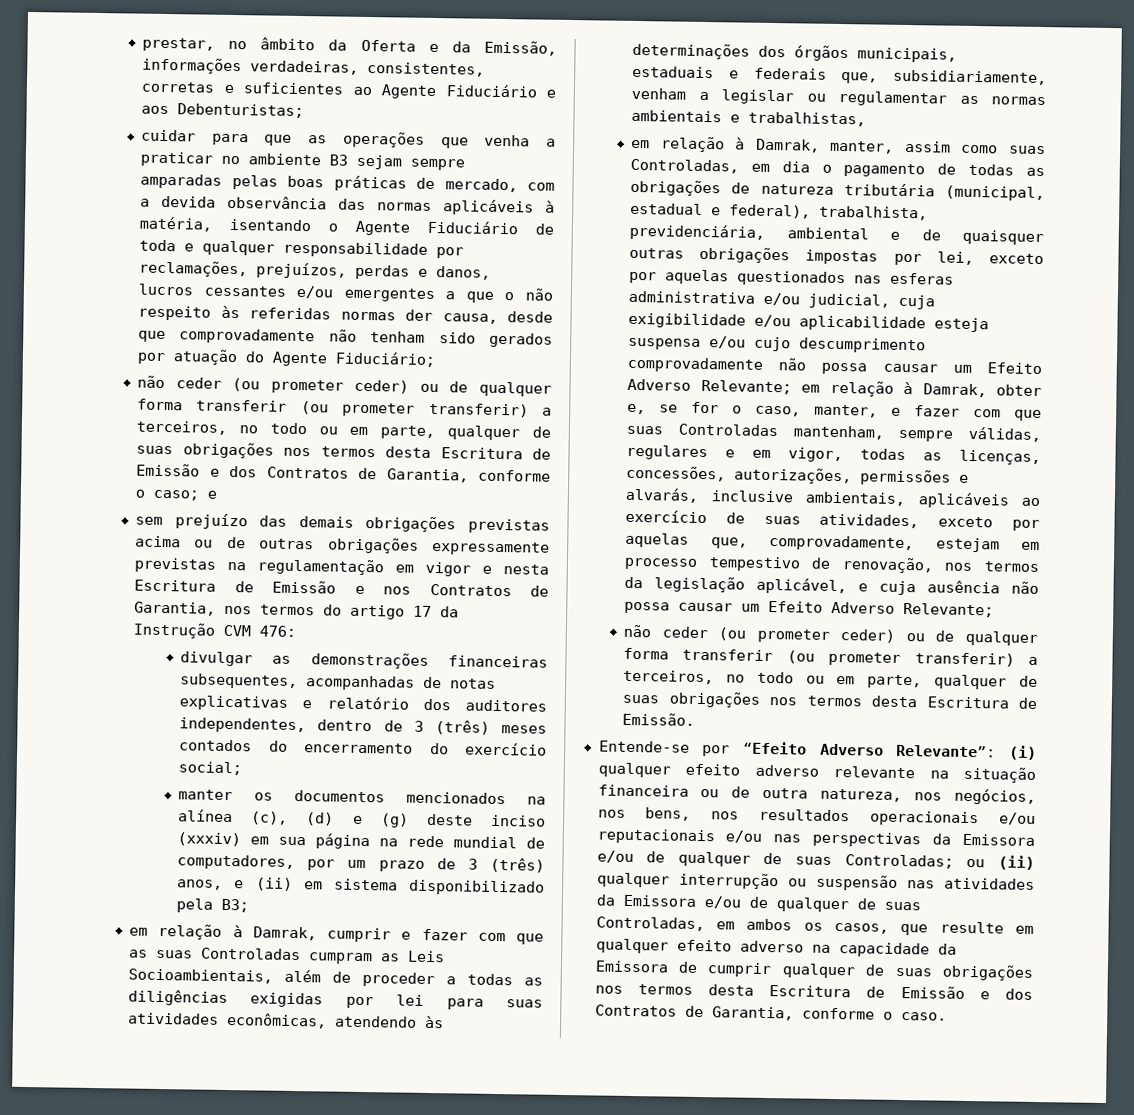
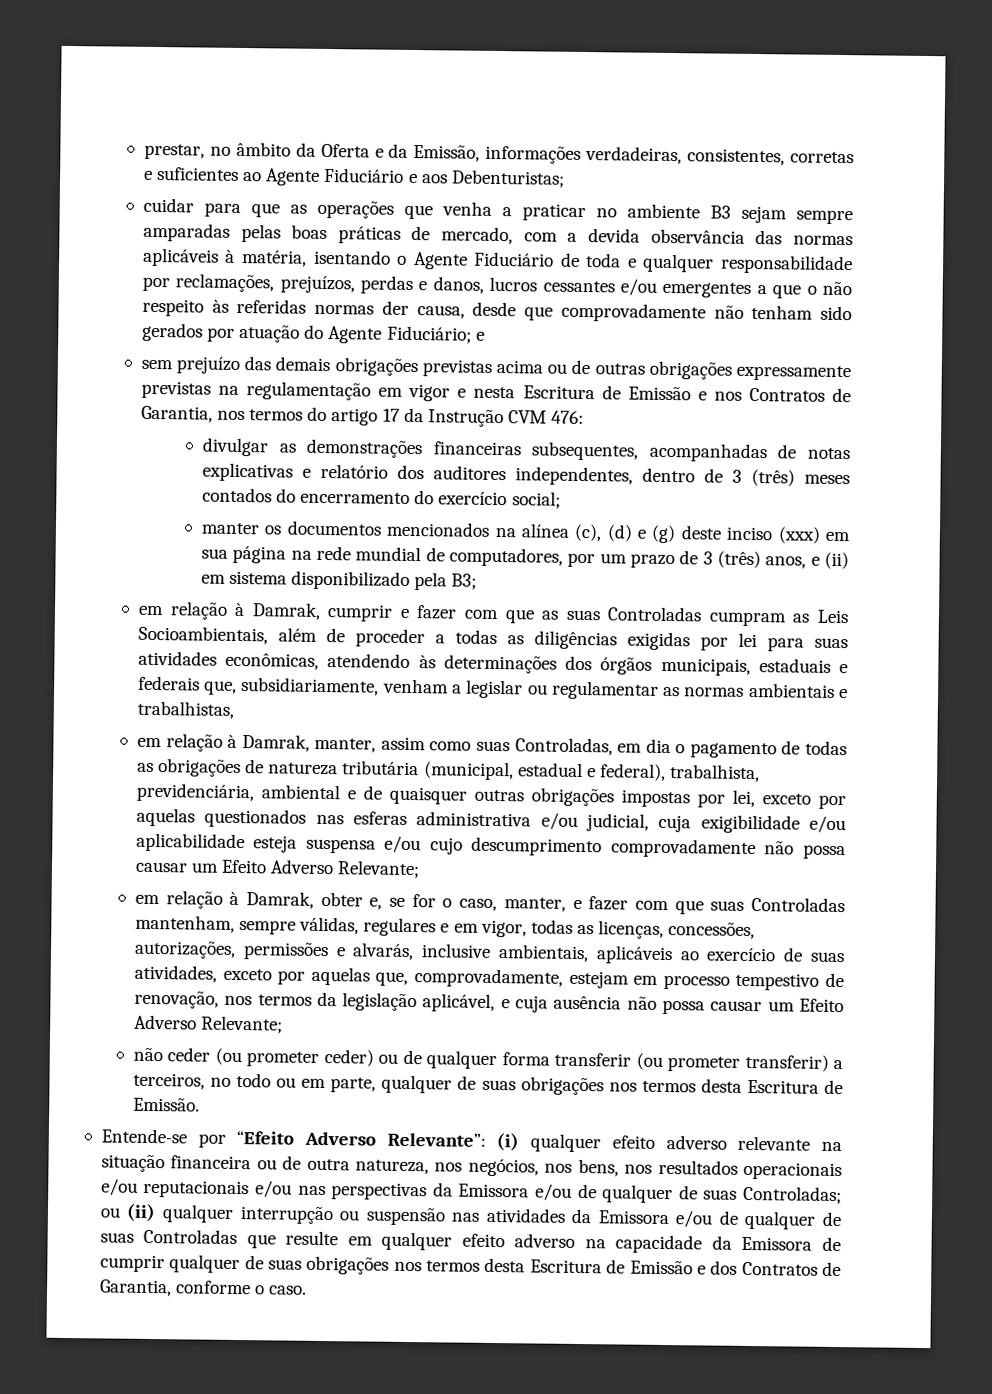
- cuidar para que as operações que venha a praticar no ambiente B3 sejam sempre amparadas pelas boas práticas de mercado, com a devida observância das normas aplicáveis à matéria, isentando o Agente Fiduciário de toda e qualquer responsabilidade por reclamações, prejuízos, perdas e danos, lucros cessantes e/ou emergentes a que o não respeito às referidas normas der causa, desde que comprovadamente não tenham sido gerados por atuação do Agente Fiduciário;
- não ceder (ou prometer ceder) ou de qualquer forma transferir (ou prometer transferir) a terceiros, no todo ou em parte, qualquer de suas obrigações nos termos desta Escritura de Emissão e dos Contratos de Garantia, conforme o caso; e
+ cuidar para que as operações que venha a praticar no ambiente B3 sejam sempre amparadas pelas boas práticas de mercado, com a devida observância das normas aplicáveis à matéria, isentando o Agente Fiduciário de toda e qualquer responsabilidade por reclamações, prejuízos, perdas e danos, lucros cessantes e/ou emergentes a que o não respeito às referidas normas der causa, desde que comprovadamente não tenham sido gerados por atuação do Agente Fiduciário; e
- manter os documentos mencionados na alínea (c), (d) e (g) deste inciso (xxxiv) em sua página na rede mundial de computadores, por um prazo de 3 (três) anos, e (ii) em sistema disponibilizado pela B3;
+ manter os documentos mencionados na alínea (c), (d) e (g) deste inciso (xxx) em sua página na rede mundial de computadores, por um prazo de 3 (três) anos, e (ii) em sistema disponibilizado pela B3;
- em relação à Damrak, manter, assim como suas Controladas, em dia o pagamento de todas as obrigações de natureza tributária (municipal, estadual e federal), trabalhista, previdenciária, ambiental e de quaisquer outras obrigações impostas por lei, exceto por aquelas questionados nas esferas administrativa e/ou judicial, cuja exigibilidade e/ou aplicabilidade esteja suspensa e/ou cujo descumprimento comprovadamente não possa causar um Efeito Adverso Relevante; em relação à Damrak, obter e, se for o caso, manter, e fazer com que suas Controladas mantenham, sempre válidas, regulares e em vigor, todas as licenças, concessões, autorizações, permissões e alvarás, inclusive ambientais, aplicáveis ao exercício de suas atividades, exceto por aquelas que, comprovadamente, estejam em processo tempestivo de renovação, nos termos da legislação aplicável, e cuja ausência não possa causar um Efeito Adverso Relevante;
+ em relação à Damrak, manter, assim como suas Controladas, em dia o pagamento de todas as obrigações de natureza tributária (municipal, estadual e federal), trabalhista, previdenciária, ambiental e de quaisquer outras obrigações impostas por lei, exceto por aquelas questionados nas esferas administrativa e/ou judicial, cuja exigibilidade e/ou aplicabilidade esteja suspensa e/ou cujo descumprimento comprovadamente não possa causar um Efeito Adverso Relevante;
+ em relação à Damrak, obter e, se for o caso, manter, e fazer com que suas Controladas mantenham, sempre válidas, regulares e em vigor, todas as licenças, concessões, autorizações, permissões e alvarás, inclusive ambientais, aplicáveis ao exercício de suas atividades, exceto por aquelas que, comprovadamente, estejam em processo tempestivo de renovação, nos termos da legislação aplicável, e cuja ausência não possa causar um Efeito Adverso Relevante;
- ou (ii) qualquer interrupção ou suspensão nas atividades da Emissora e/ou de qualquer de suas Controladas, em ambos os casos, que resulte em qualquer efeito adverso na capacidade da Emissora de cumprir qualquer de suas obrigações nos termos desta Escritura de Emissão e dos Contratos de Garantia, conforme o caso.
+ ou (ii) qualquer interrupção ou suspensão nas atividades da Emissora e/ou de qualquer de suas Controladas que resulte em qualquer efeito adverso na capacidade da Emissora de cumprir qualquer de suas obrigações nos termos desta Escritura de Emissão e dos Contratos de Garantia, conforme o caso.

